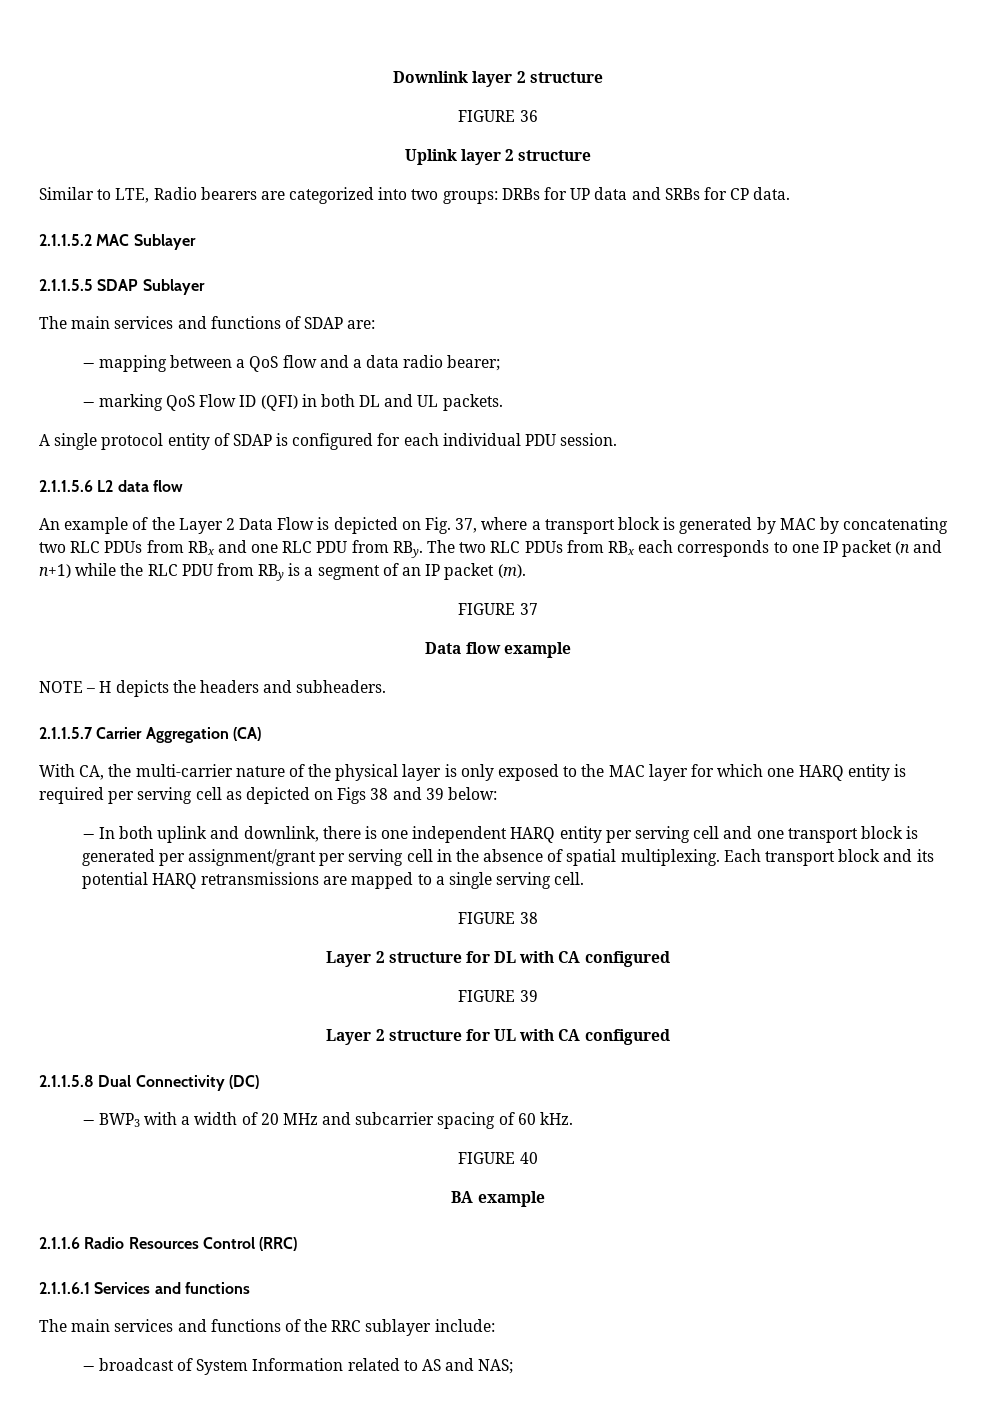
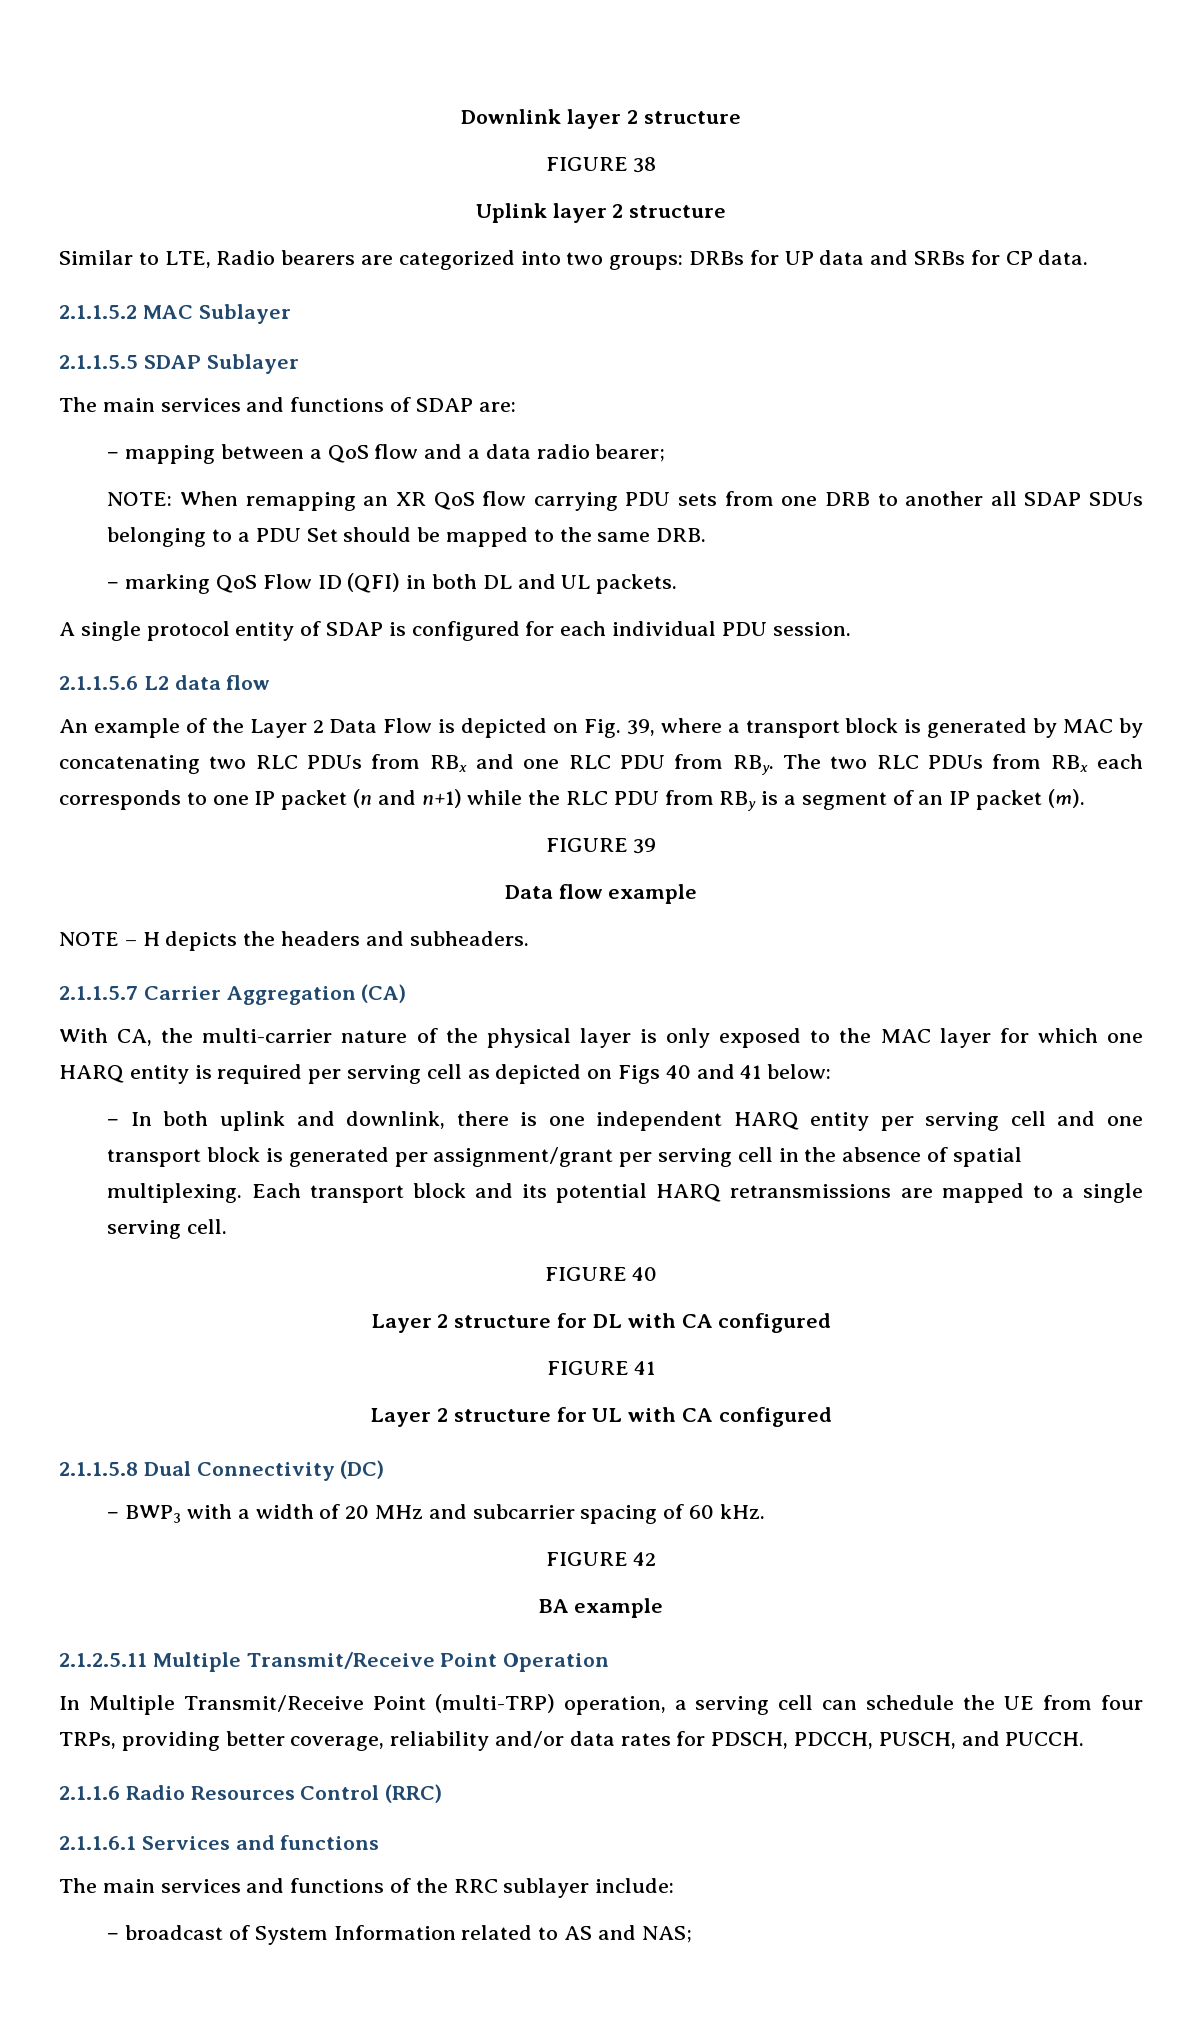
- FIGURE 36
+ FIGURE 38
+ NOTE: When remapping an XR QoS flow carrying PDU sets from one DRB to another all SDAP SDUs belonging to a PDU Set should be mapped to the same DRB.
- An example of the Layer 2 Data Flow is depicted on Fig. 37, where a transport block is generated by MAC by concatenating two RLC PDUs from RBx and one RLC PDU from RBy. The two RLC PDUs from RBx each corresponds to one IP packet (n and n+1) while the RLC PDU from RBy is a segment of an IP packet (m).
+ An example of the Layer 2 Data Flow is depicted on Fig. 39, where a transport block is generated by MAC by concatenating two RLC PDUs from RBx and one RLC PDU from RBy. The two RLC PDUs from RBx each corresponds to one IP packet (n and n+1) while the RLC PDU from RBy is a segment of an IP packet (m).
- FIGURE 37
+ FIGURE 39
- With CA, the multi-carrier nature of the physical layer is only exposed to the MAC layer for which one HARQ entity is required per serving cell as depicted on Figs 38 and 39 below:
+ With CA, the multi-carrier nature of the physical layer is only exposed to the MAC layer for which one HARQ entity is required per serving cell as depicted on Figs 40 and 41 below:
- FIGURE 38
+ FIGURE 40
- FIGURE 39
+ FIGURE 41
- FIGURE 40
+ FIGURE 42
+ 2.1.2.5.11 Multiple Transmit/Receive Point Operation
+ In Multiple Transmit/Receive Point (multi-TRP) operation, a serving cell can schedule the UE from four TRPs, providing better coverage, reliability and/or data rates for PDSCH, PDCCH, PUSCH, and PUCCH.

